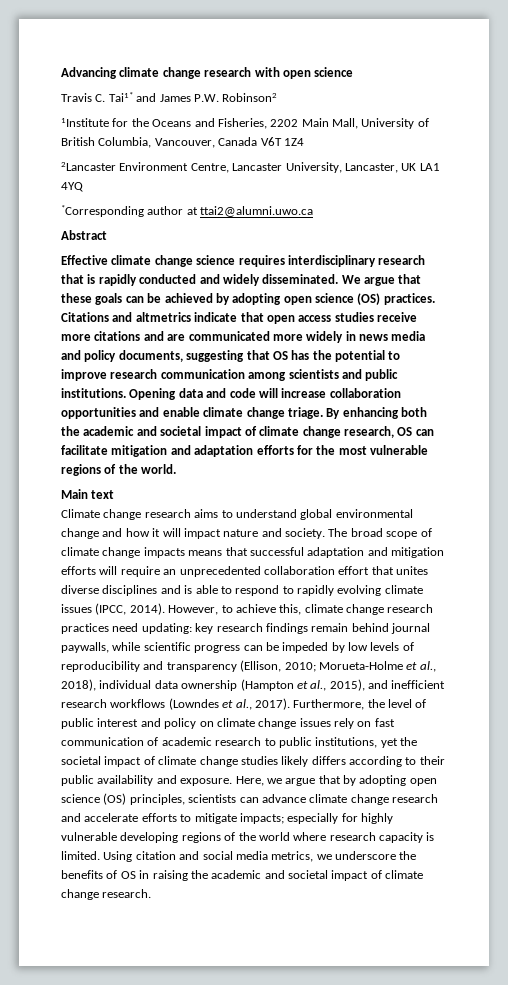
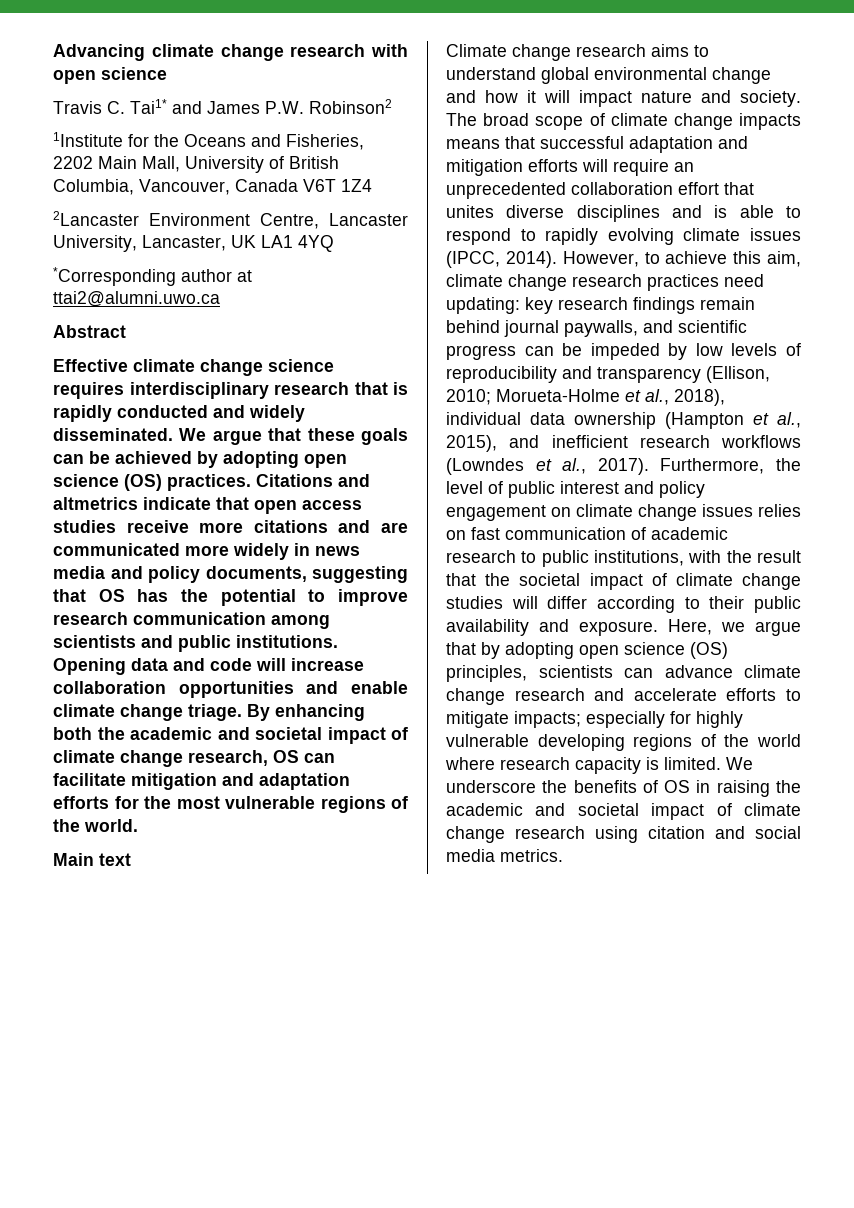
- However, to achieve this, climate change research practices need updating: key research findings remain behind journal paywalls, while scientific progress can be impeded by low levels of reproducibility and transparency (Ellison, 2010; Morueta-Holme et al., 2018), individual data ownership (Hampton et al., 2015), and inefficient research workflows (Lowndes et al., 2017).
+ However, to achieve this aim, climate change research practices need updating: key research findings remain behind journal paywalls, and scientific progress can be impeded by low levels of reproducibility and transparency (Ellison, 2010; Morueta-Holme et al., 2018), individual data ownership (Hampton et al., 2015), and inefficient research workflows (Lowndes et al., 2017).
- Furthermore, the level of public interest and policy on climate change issues rely on fast communication of academic research to public institutions, yet the societal impact of climate change studies likely differs according to their public availability and exposure.
+ Furthermore, the level of public interest and policy engagement on climate change issues relies on fast communication of academic research to public institutions, with the result that the societal impact of climate change studies will differ according to their public availability and exposure.
- Using citation and social media metrics, we underscore the benefits of OS in raising the academic and societal impact of climate change research.
+ We underscore the benefits of OS in raising the academic and societal impact of climate change research using citation and social media metrics.

